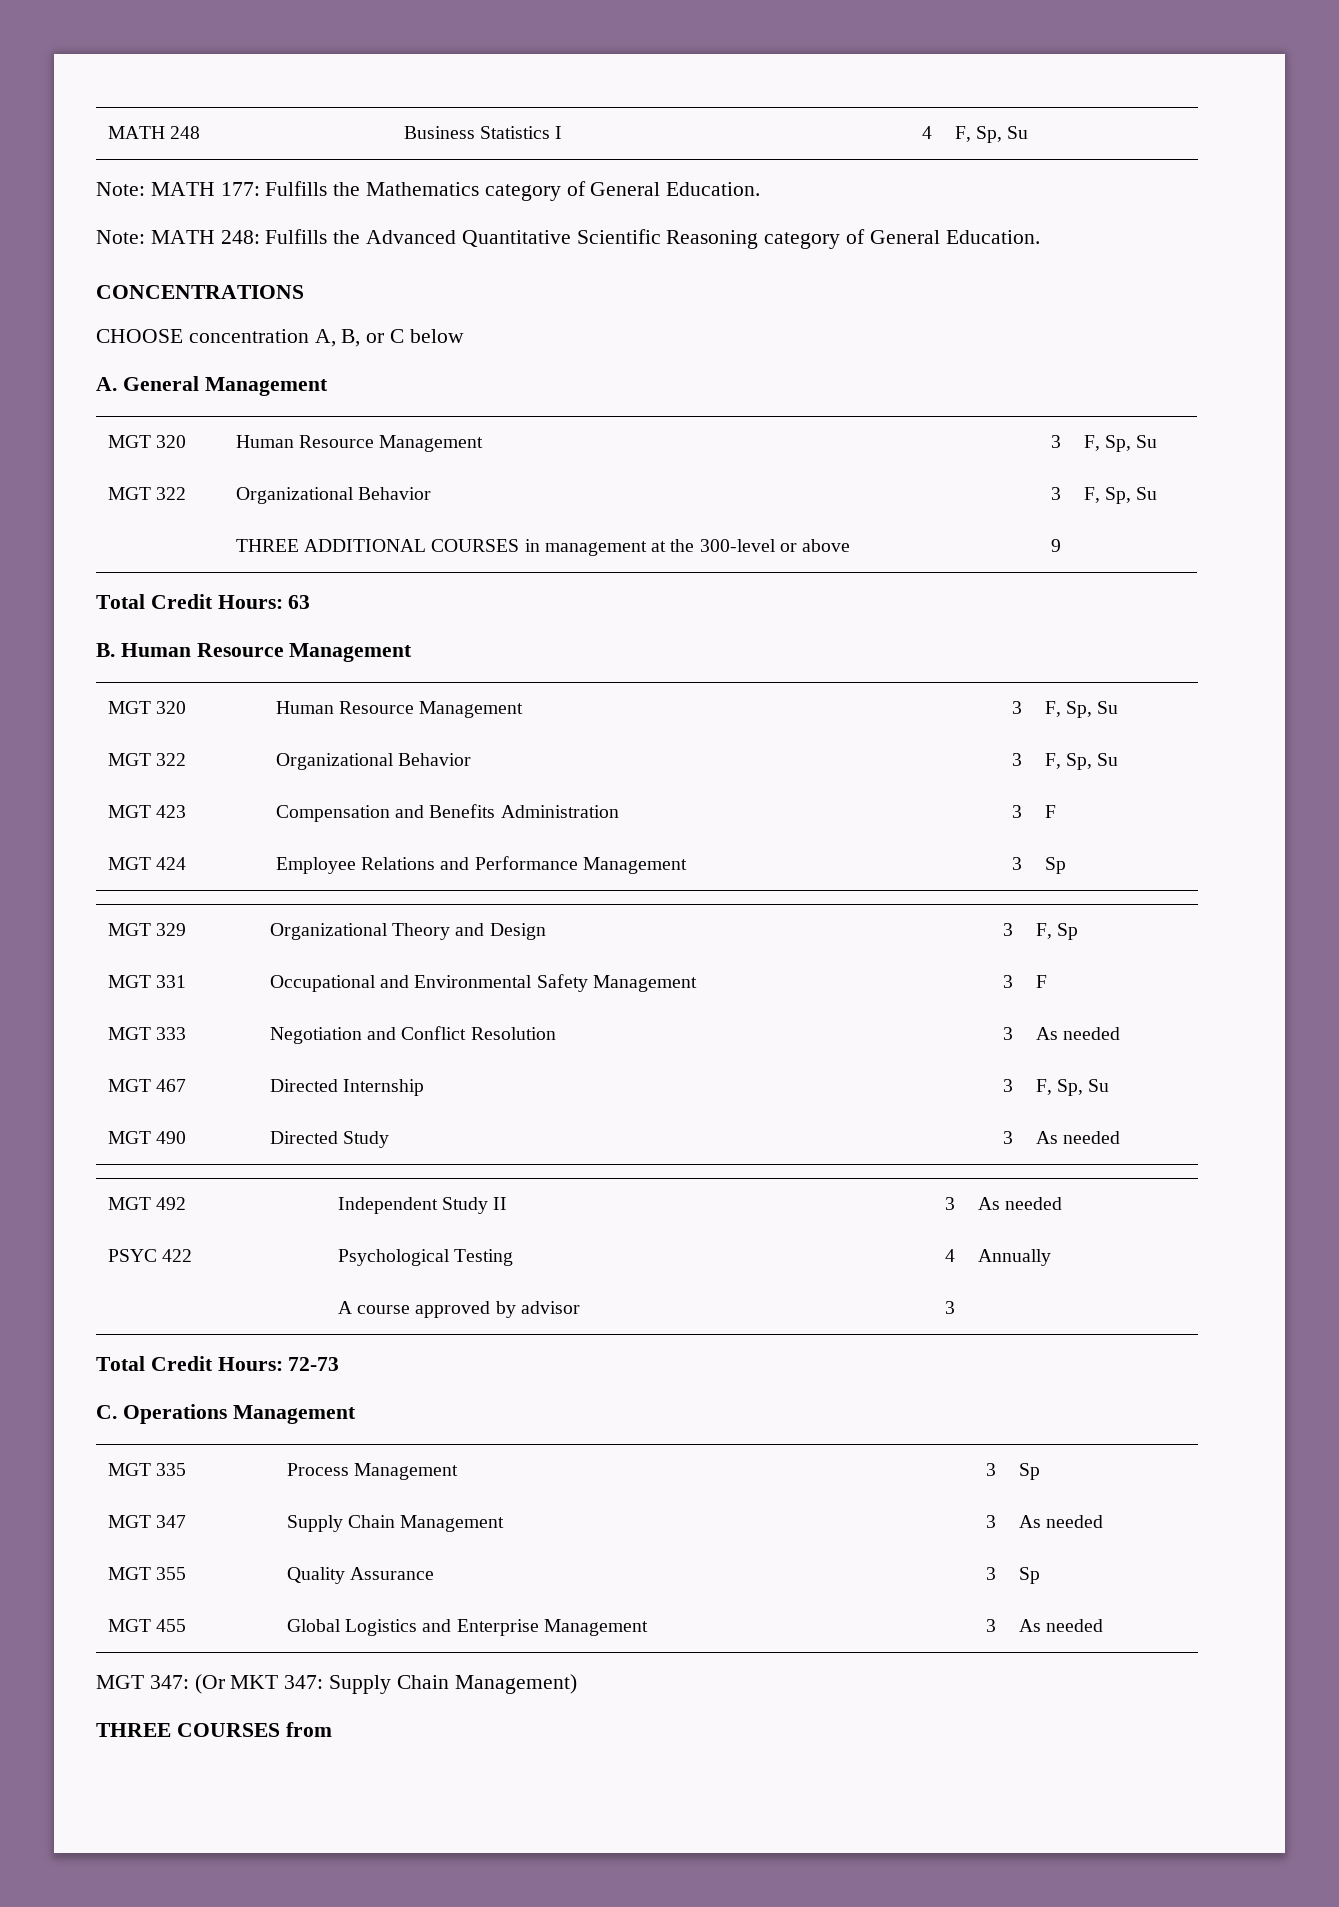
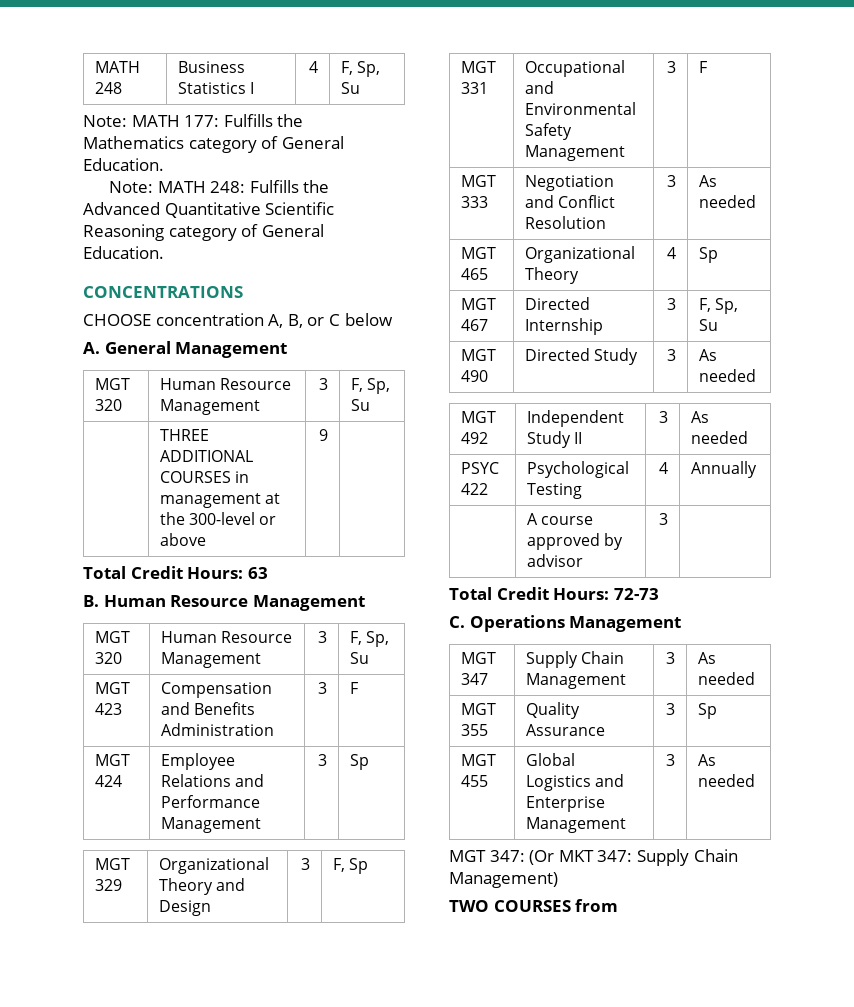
  A. General Management
  MGT 320 | Human Resource Management | 3 | F, Sp, Su
- MGT 322 | Organizational Behavior | 3 | F, Sp, Su
  B. Human Resource Management
  MGT 320 | Human Resource Management | 3 | F, Sp, Su
- MGT 322 | Organizational Behavior | 3 | F, Sp, Su
+ MGT 465 | Organizational Theory | 4 | Sp
- MGT 335 | Process Management | 3 | Sp
- THREE COURSES from
+ TWO COURSES from

